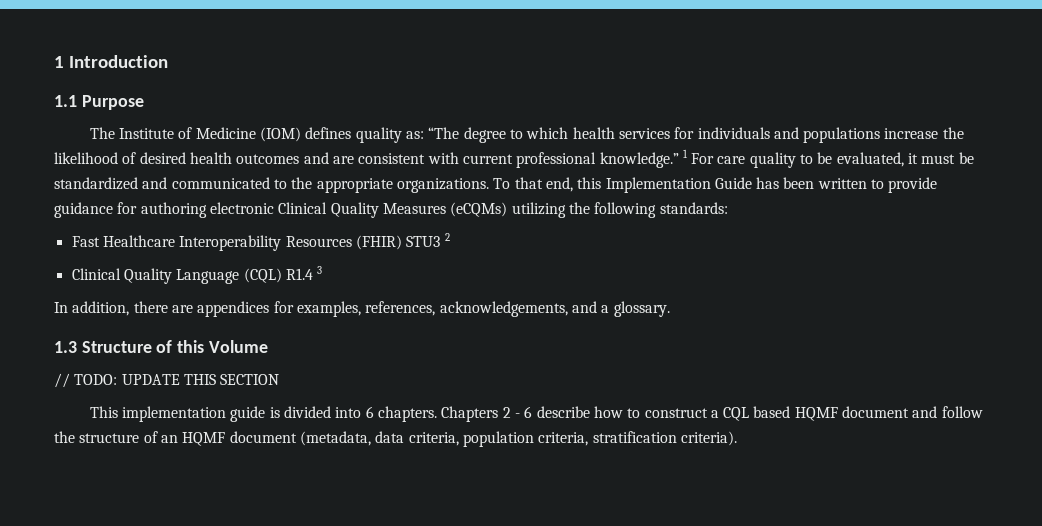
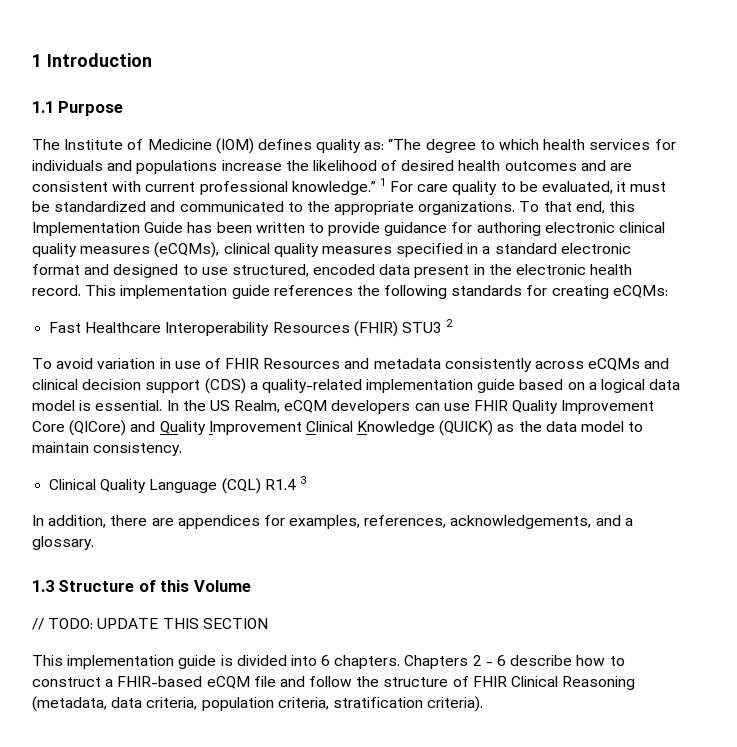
- To that end, this Implementation Guide has been written to provide guidance for authoring electronic Clinical Quality Measures (eCQMs) utilizing the following standards:
+ To that end, this Implementation Guide has been written to provide guidance for authoring electronic clinical quality measures (eCQMs), clinical quality measures specified in a standard electronic format and designed to use structured, encoded data present in the electronic health record. This implementation guide references the following standards for creating eCQMs:
+ To avoid variation in use of FHIR Resources and metadata consistently across eCQMs and clinical decision support (CDS) a quality-related implementation guide based on a logical data model is essential. In the US Realm, eCQM developers can use FHIR Quality Improvement Core (QICore) and Quality Improvement Clinical Knowledge (QUICK) as the data model to maintain consistency.
- Chapters 2 - 6 describe how to construct a CQL based HQMF document and follow the structure of an HQMF document (metadata, data criteria, population criteria, stratification criteria).
+ Chapters 2 - 6 describe how to construct a FHIR-based eCQM file and follow the structure of FHIR Clinical Reasoning (metadata, data criteria, population criteria, stratification criteria).

